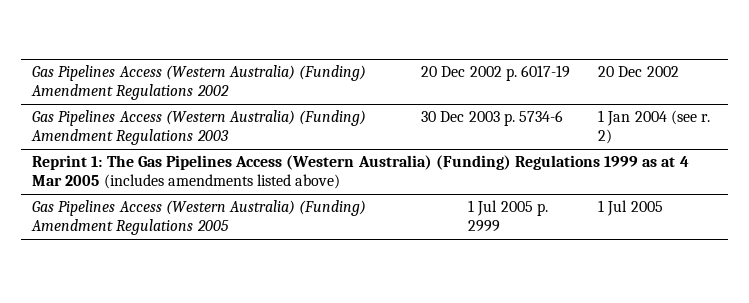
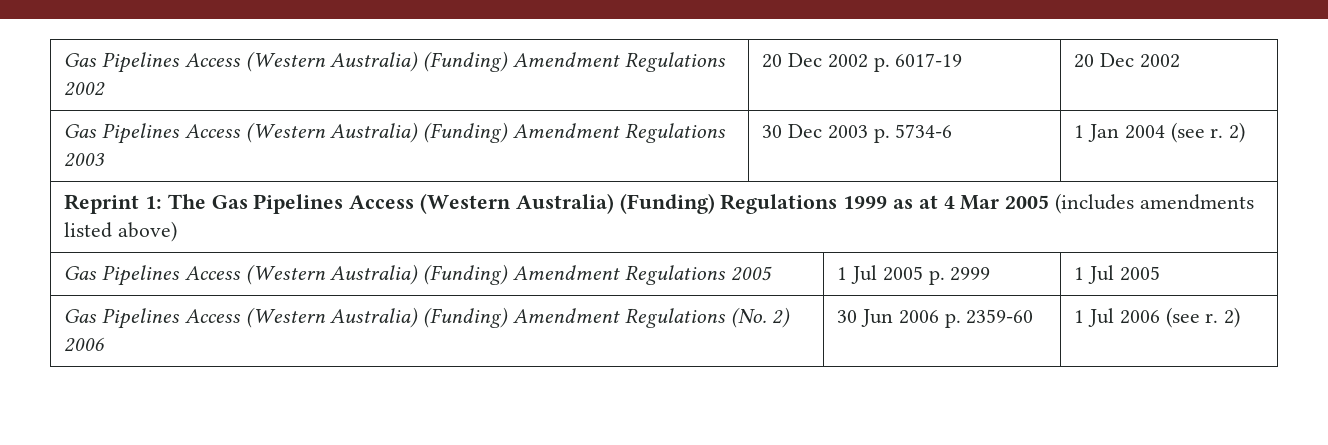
+ Gas Pipelines Access (Western Australia) (Funding) Amendment Regulations (No. 2) 2006 | 30 Jun 2006 p. 2359-60 | 1 Jul 2006 (see r. 2)

